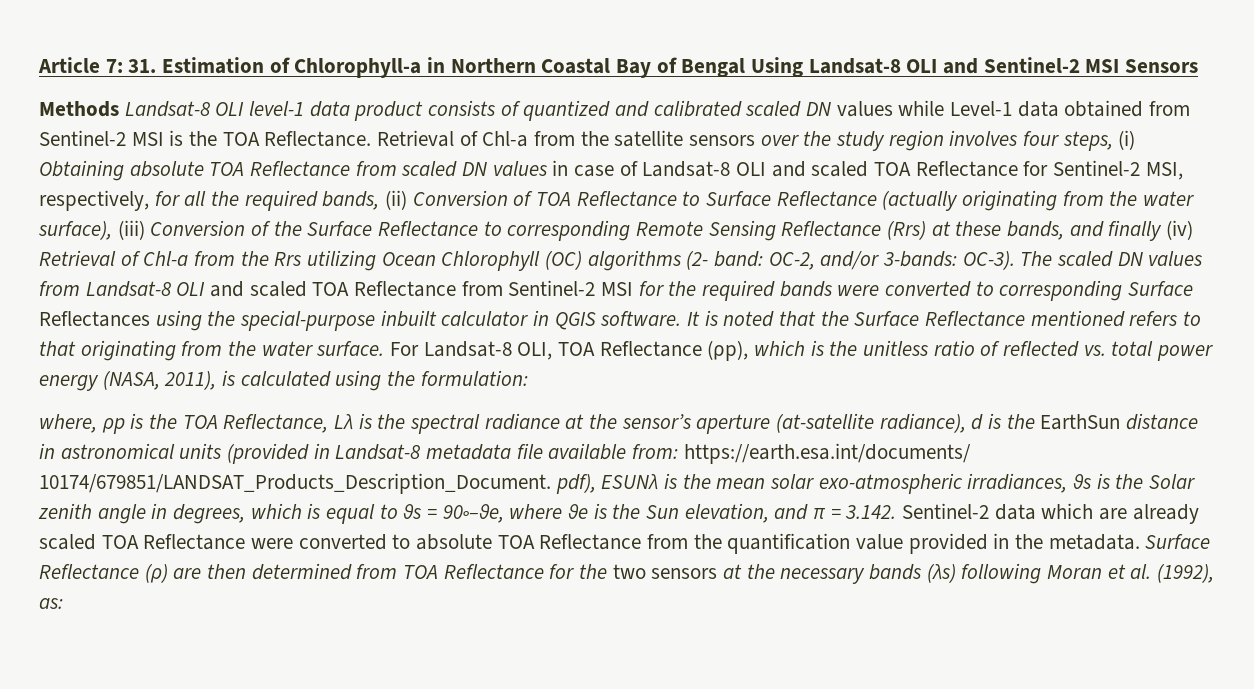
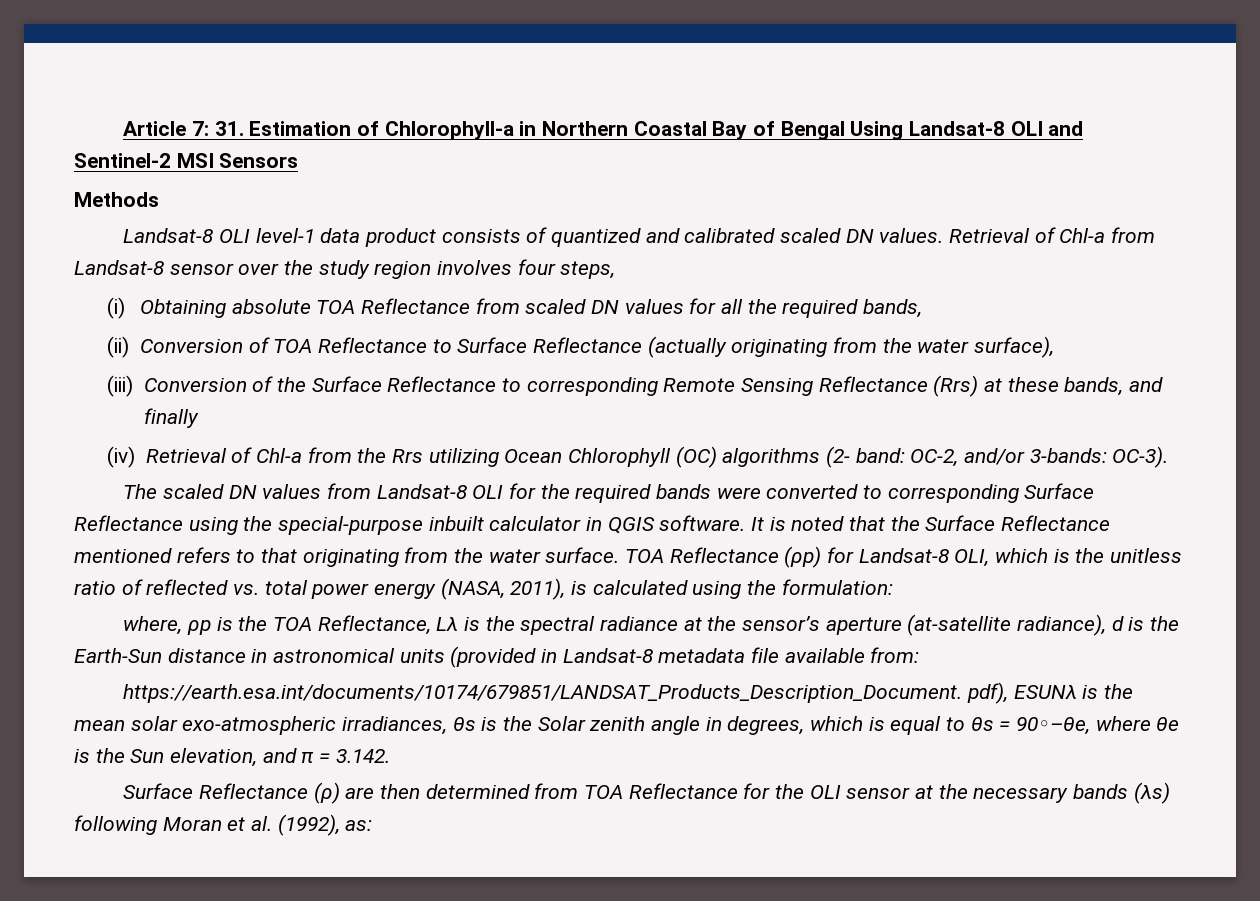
- Methods Landsat-8 OLI level-1 data product consists of quantized and calibrated scaled DN values while Level-1 data obtained from Sentinel-2 MSI is the TOA Reflectance. Retrieval of Chl-a from the satellite sensors over the study region involves four steps, (i) Obtaining absolute TOA Reflectance from scaled DN values in case of Landsat-8 OLI and scaled TOA Reflectance for Sentinel-2 MSI, respectively, for all the required bands, (ii) Conversion of TOA Reflectance to Surface Reflectance (actually originating from the water surface), (iii) Conversion of the Surface Reflectance to corresponding Remote Sensing Reflectance (Rrs) at these bands, and finally (iv) Retrieval of Chl-a from the Rrs utilizing Ocean Chlorophyll (OC) algorithms (2- band:
+ Methods
+ Landsat-8 OLI level-1 data product consists of quantized and calibrated scaled DN values. Retrieval of Chl-a from Landsat-8 sensor over the study region involves four steps,
+ (i) Obtaining absolute TOA Reflectance from scaled DN values for all the required bands,
+ (ii) Conversion of TOA Reflectance to Surface Reflectance (actually originating from the water surface),
+ (iii) Conversion of the Surface Reflectance to corresponding Remote Sensing Reflectance (Rrs) at these bands, and finally
+ (iv) Retrieval of Chl-a from the Rrs utilizing Ocean Chlorophyll (OC) algorithms (2- band:
- OC-3). The scaled DN values from Landsat-8 OLI and scaled TOA Reflectance from Sentinel-2 MSI for the required bands were converted to corresponding Surface Reflectances using the special-purpose inbuilt calculator in QGIS software.
+ OC-3).
+ The scaled DN values from Landsat-8 OLI for the required bands were converted to corresponding Surface Reflectance using the special-purpose inbuilt calculator in QGIS software.
- For Landsat-8 OLI, TOA Reflectance (ρp), which is the unitless ratio of reflected vs. total power energy (NASA, 2011), is calculated using the formulation:
+ TOA Reflectance (ρp) for Landsat-8 OLI, which is the unitless ratio of reflected vs. total power energy (NASA, 2011), is calculated using the formulation:
- where, ρp is the TOA Reflectance, Lλ is the spectral radiance at the sensor’s aperture (at-satellite radiance), d is the EarthSun distance in astronomical units (provided in Landsat-8 metadata file available from: https://earth.esa.int/documents/ 10174/679851/LANDSAT_Products_Description_Document. pdf), ESUNλ is the mean solar exo-atmospheric irradiances, θs is the Solar zenith angle in degrees, which is equal to θs = 90◦–θe, where θe is the Sun elevation, and π = 3.142. Sentinel-2 data which are already scaled TOA Reflectance were converted to absolute TOA Reflectance from the quantification value provided in the metadata. Surface Reflectance (ρ) are then determined from TOA Reflectance for the two sensors at the necessary bands (λs) following Moran et al. (1992), as:
+ where, ρp is the TOA Reflectance, Lλ is the spectral radiance at the sensor’s aperture (at-satellite radiance), d is the Earth-Sun distance in astronomical units (provided in Landsat-8 metadata file available from:
+ https://earth.esa.int/documents/10174/679851/LANDSAT_Products_Description_Document. pdf), ESUNλ is the mean solar exo-atmospheric irradiances, θs is the Solar zenith angle in degrees, which is equal to θs = 90◦–θe, where θe is the Sun elevation, and π = 3.142.
+ Surface Reflectance (ρ) are then determined from TOA Reflectance for the OLI sensor at the necessary bands (λs) following Moran et al. (1992), as:

